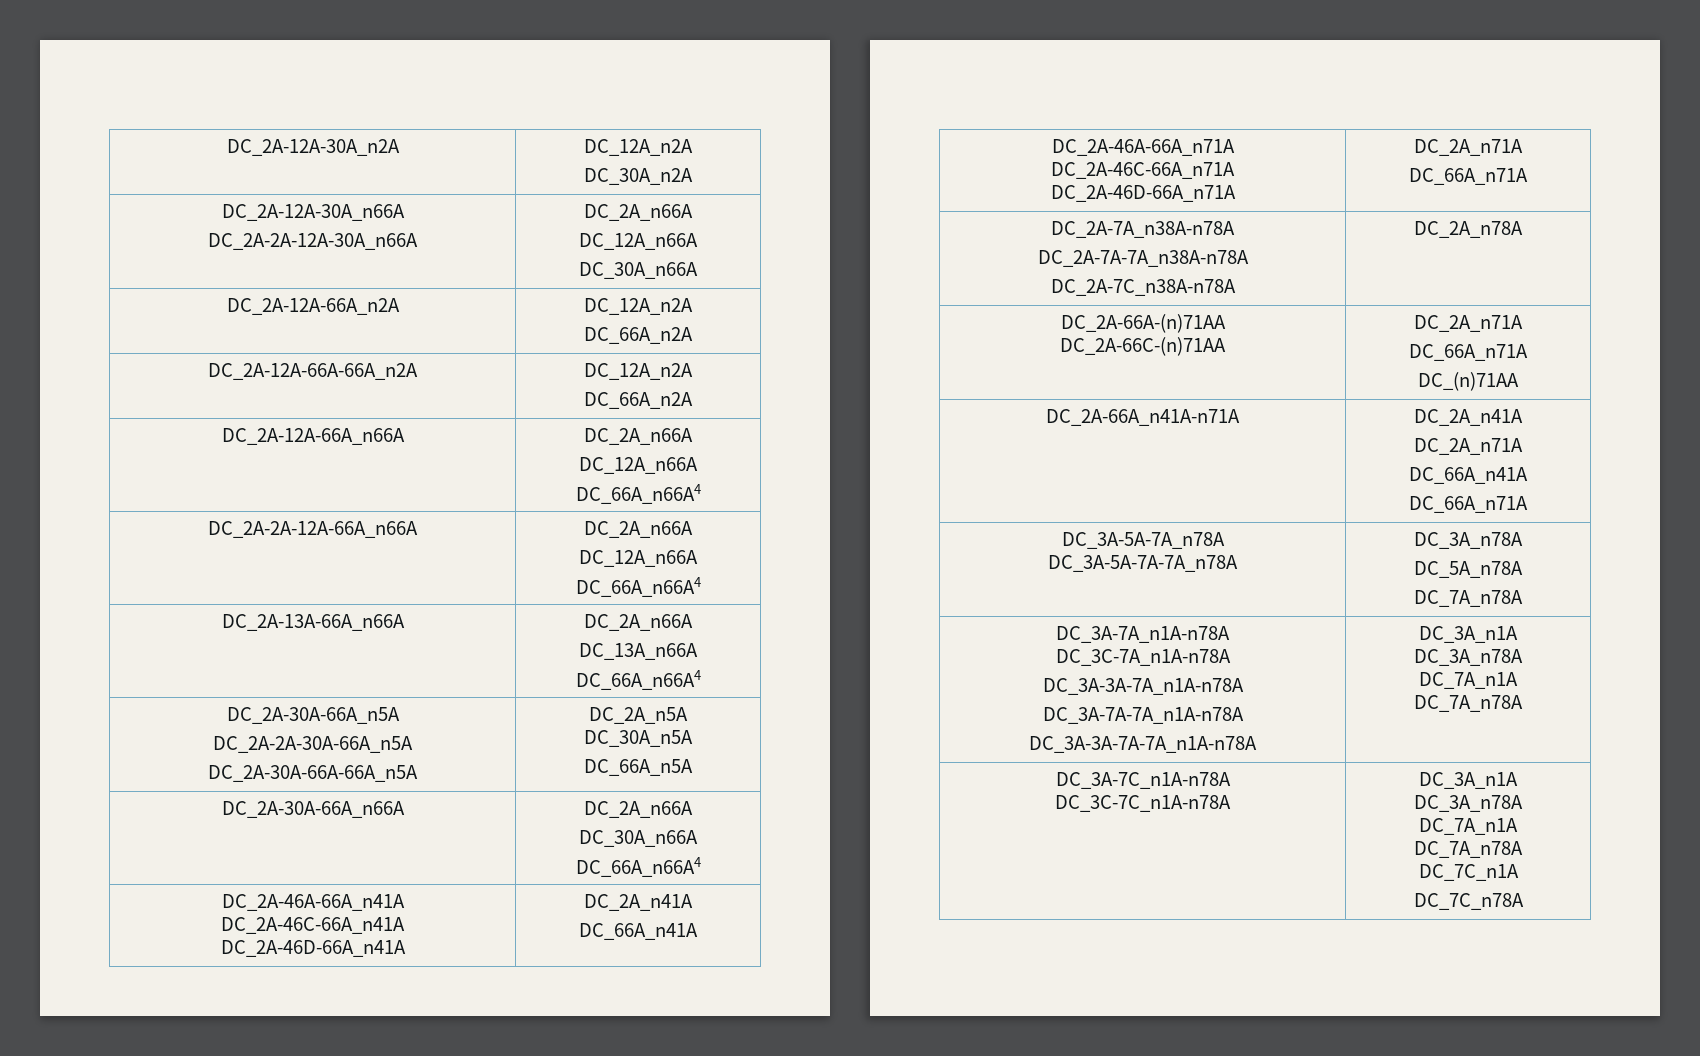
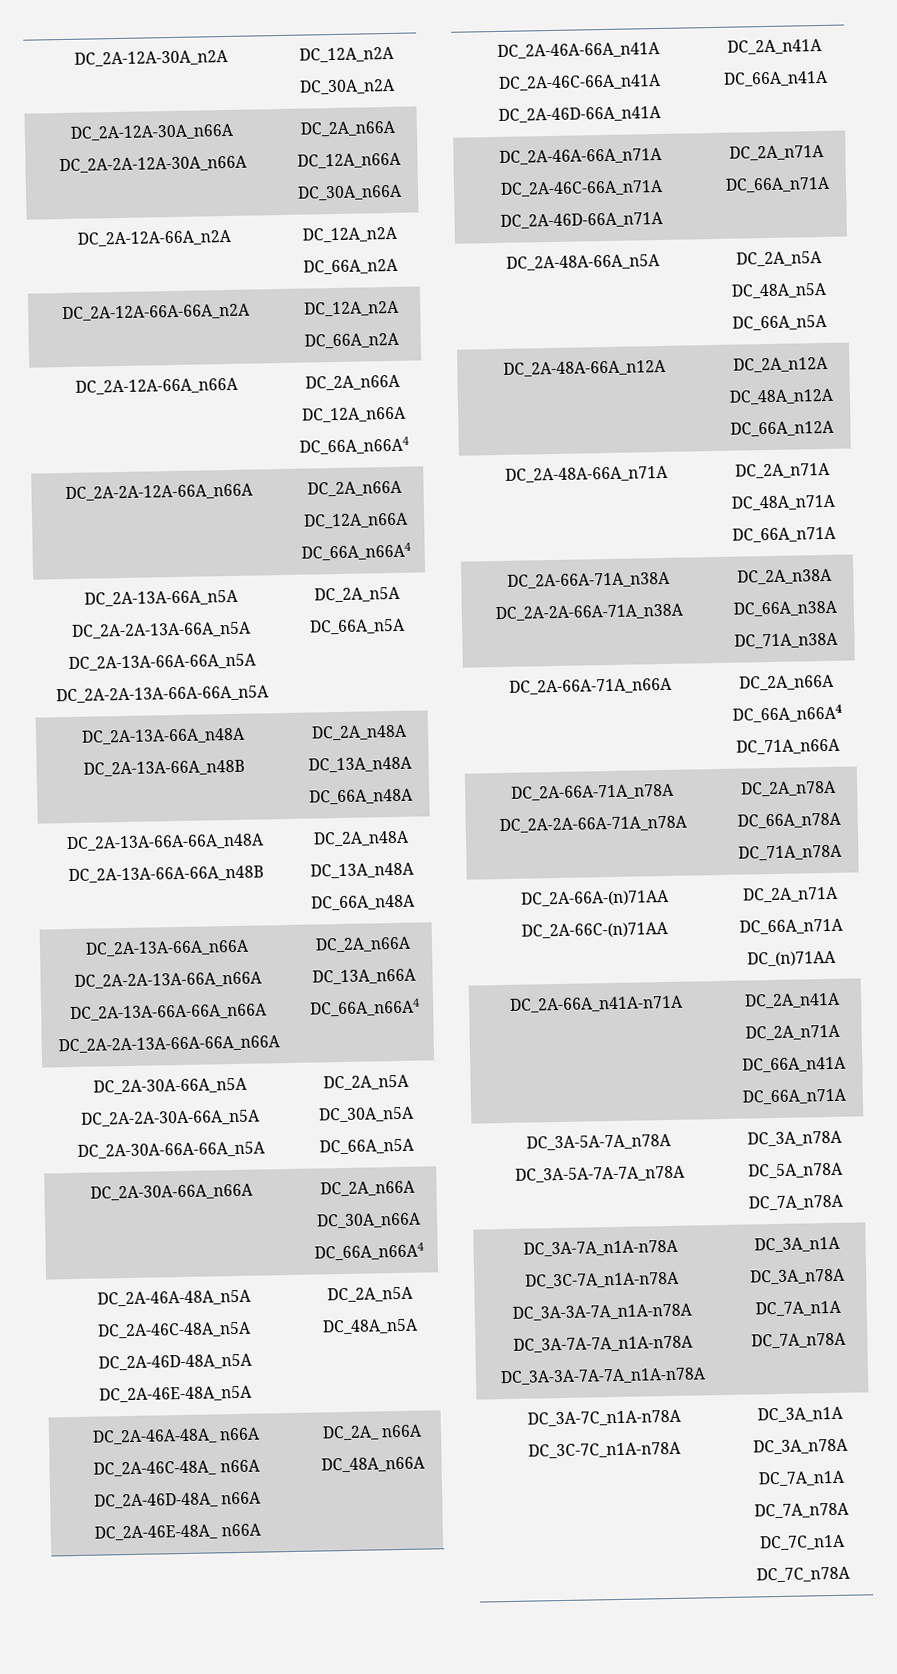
- DC_2A-13A-66A_n66A | DC_2A_n66A
+ DC_2A-13A-66A_n5A
+ DC_2A-2A-13A-66A_n5A
+ DC_2A-13A-66A-66A_n5A
+ DC_2A-2A-13A-66A-66A_n5A | DC_2A_n5A
+ DC_66A_n5A
+ DC_2A-13A-66A_n48A
+ DC_2A-13A-66A_n48B | DC_2A_n48A
+ DC_13A_n48A
+ DC_66A_n48A
+ DC_2A-13A-66A-66A_n48A
+ DC_2A-13A-66A-66A_n48B | DC_2A_n48A
+ DC_13A_n48A
+ DC_66A_n48A
+ DC_2A-13A-66A_n66A
+ DC_2A-2A-13A-66A_n66A
+ DC_2A-13A-66A-66A_n66A
+ DC_2A-2A-13A-66A-66A_n66A | DC_2A_n66A
+ DC_2A-46A-48A_n5A
+ DC_2A-46C-48A_n5A
+ DC_2A-46D-48A_n5A
+ DC_2A-46E-48A_n5A | DC_2A_n5A
+ DC_48A_n5A
+ DC_2A-46A-48A_ n66A
+ DC_2A-46C-48A_ n66A
+ DC_2A-46D-48A_ n66A
+ DC_2A-46E-48A_ n66A | DC_2A_ n66A
+ DC_48A_n66A
- DC_2A-7A_n38A-n78A
- DC_2A-7A-7A_n38A-n78A
- DC_2A-7C_n38A-n78A | DC_2A_n78A
+ DC_2A-48A-66A_n5A | DC_2A_n5A
+ DC_48A_n5A
+ DC_66A_n5A
+ DC_2A-48A-66A_n12A | DC_2A_n12A
+ DC_48A_n12A
+ DC_66A_n12A
+ DC_2A-48A-66A_n71A | DC_2A_n71A
+ DC_48A_n71A
+ DC_66A_n71A
+ DC_2A-66A-71A_n38A
+ DC_2A-2A-66A-71A_n38A | DC_2A_n38A
+ DC_66A_n38A
+ DC_71A_n38A
+ DC_2A-66A-71A_n66A | DC_2A_n66A
+ DC_66A_n66A4
+ DC_71A_n66A
+ DC_2A-66A-71A_n78A
+ DC_2A-2A-66A-71A_n78A | DC_2A_n78A
+ DC_66A_n78A
+ DC_71A_n78A

